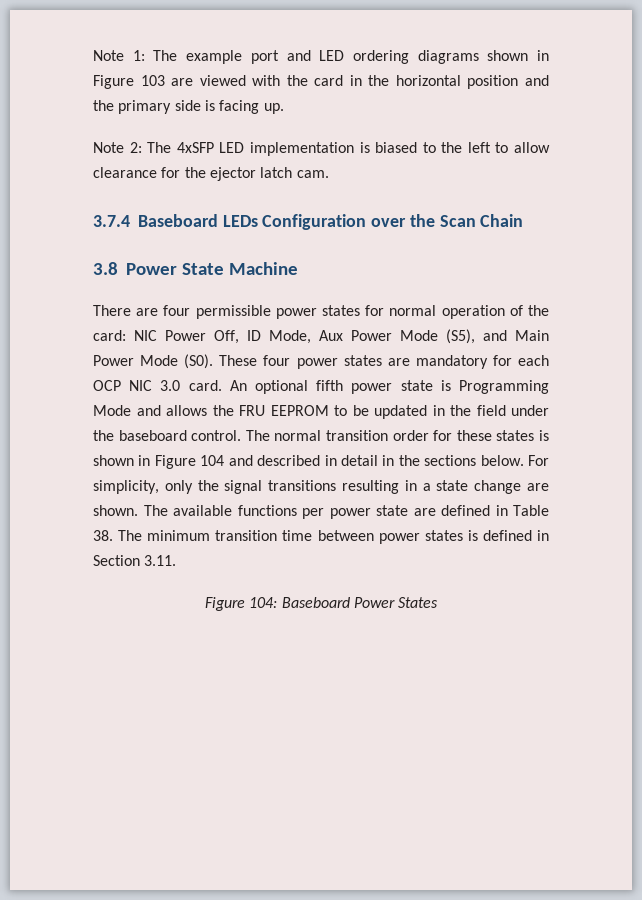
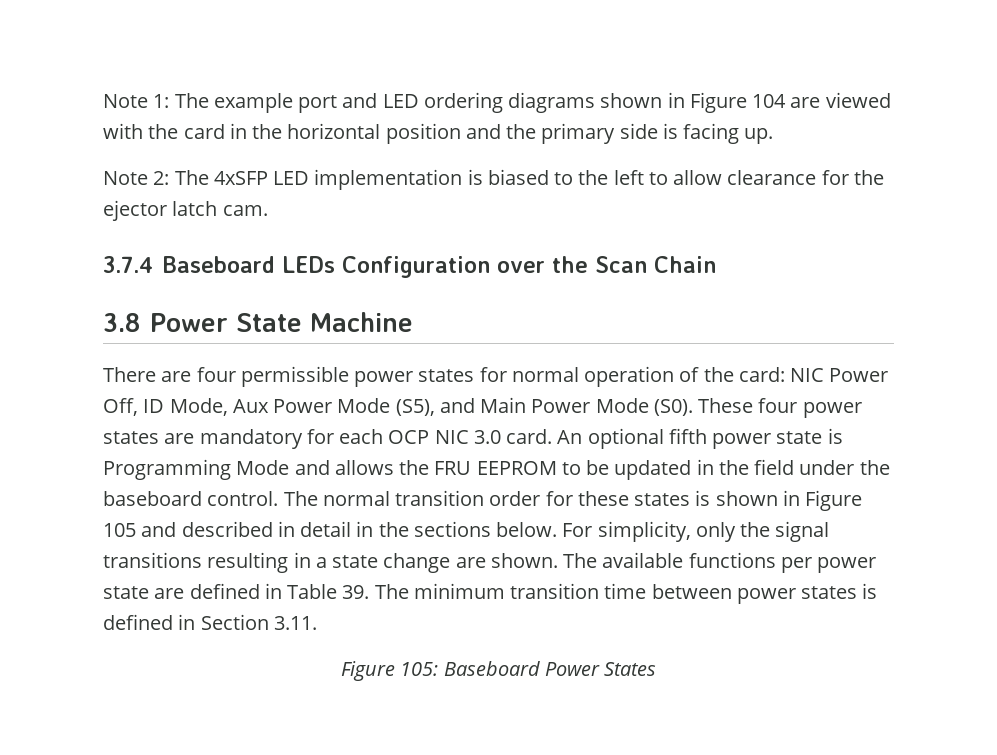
- Note 1: The example port and LED ordering diagrams shown in Figure 103 are viewed with the card in the horizontal position and the primary side is facing up.
+ Note 1: The example port and LED ordering diagrams shown in Figure 104 are viewed with the card in the horizontal position and the primary side is facing up.
- The normal transition order for these states is shown in Figure 104 and described in detail in the sections below.
+ The normal transition order for these states is shown in Figure 105 and described in detail in the sections below.
- The available functions per power state are defined in Table 38. The minimum transition time between power states is defined in Section 3.11.
+ The available functions per power state are defined in Table 39. The minimum transition time between power states is defined in Section 3.11.
- Figure 104: Baseboard Power States
+ Figure 105: Baseboard Power States

